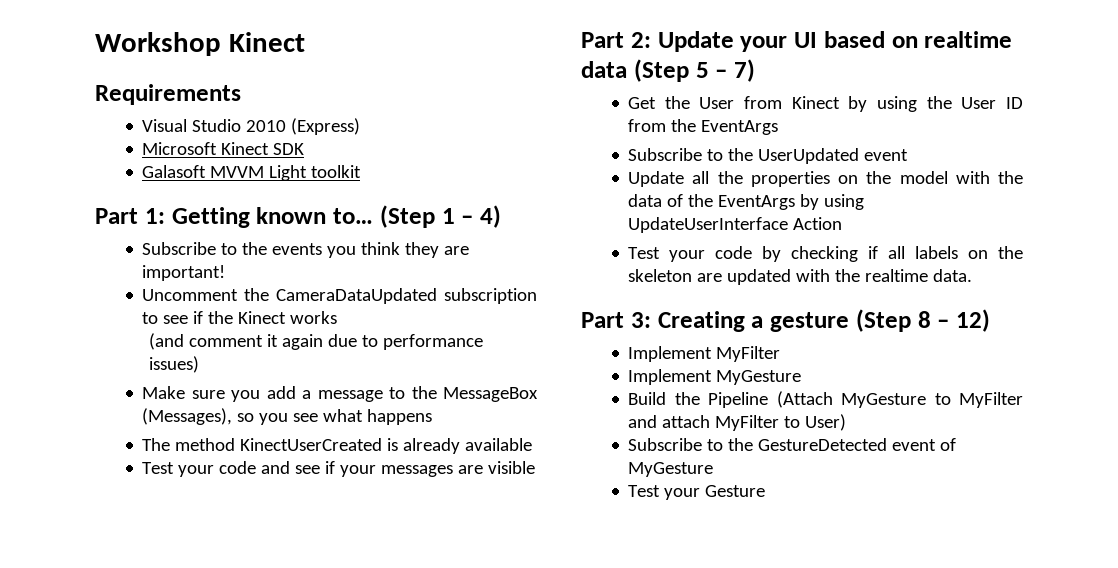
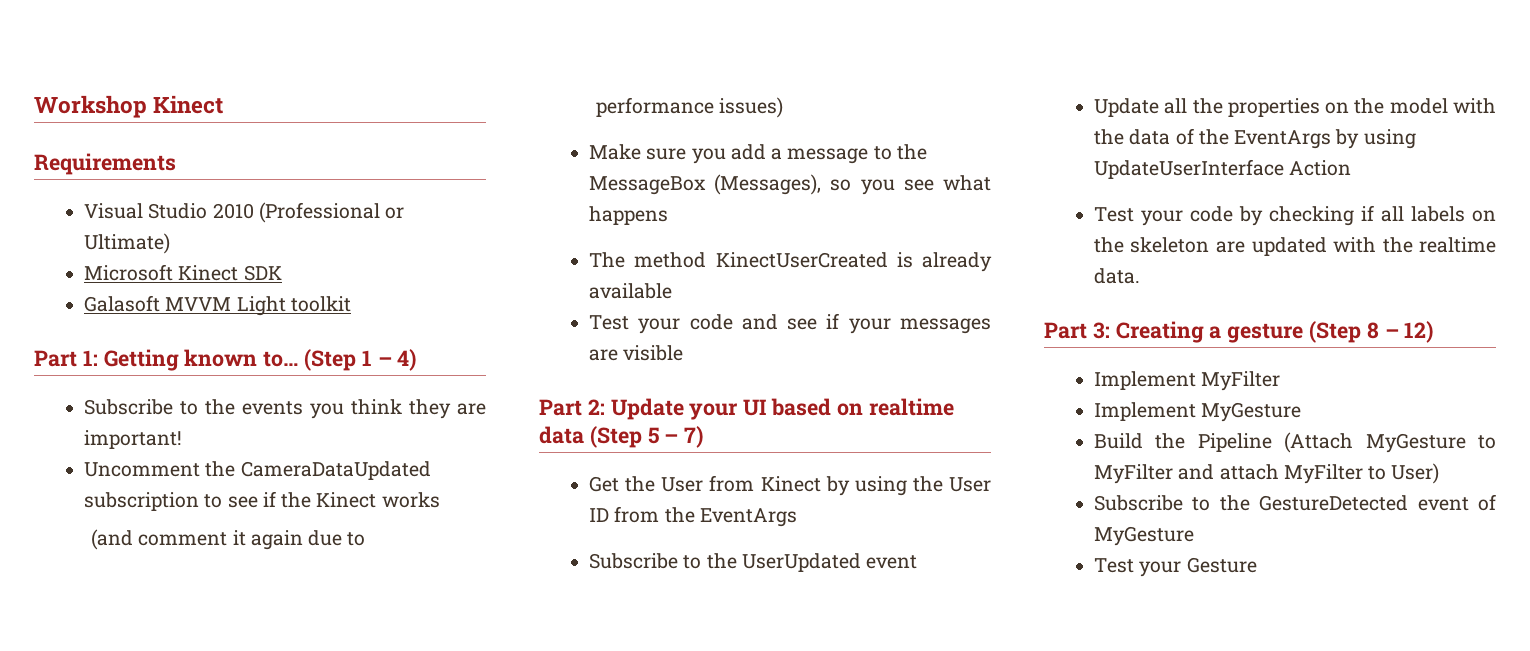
- Visual Studio 2010 (Express)
+ Visual Studio 2010 (Professional or Ultimate)

